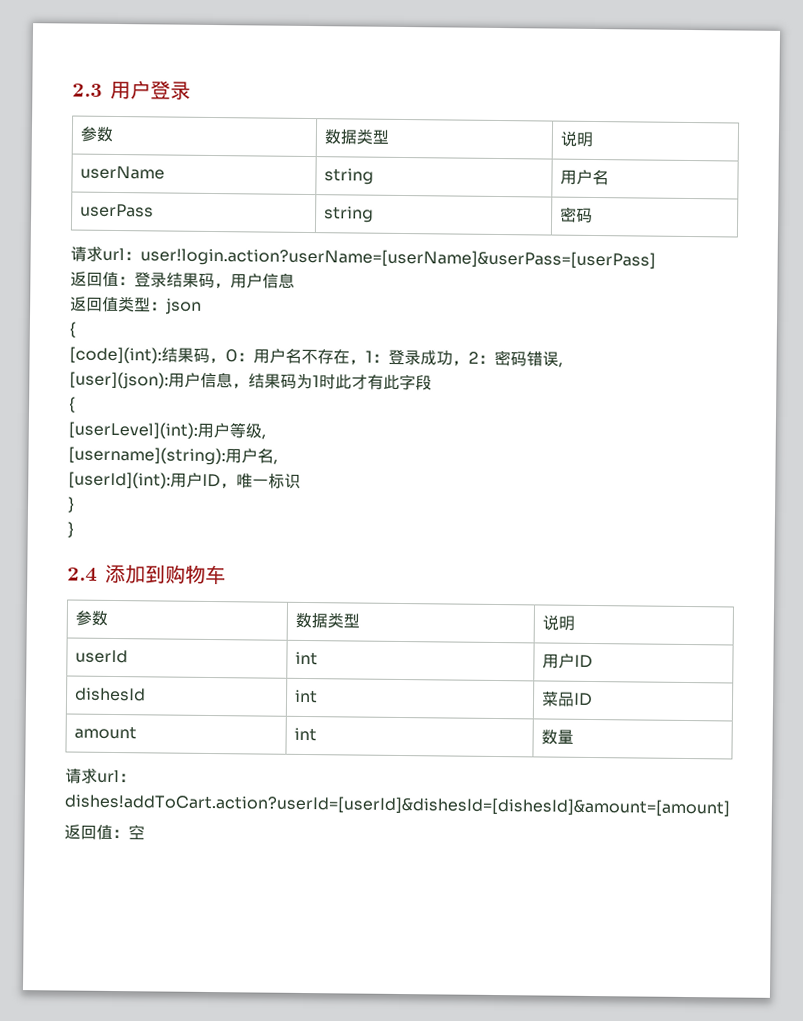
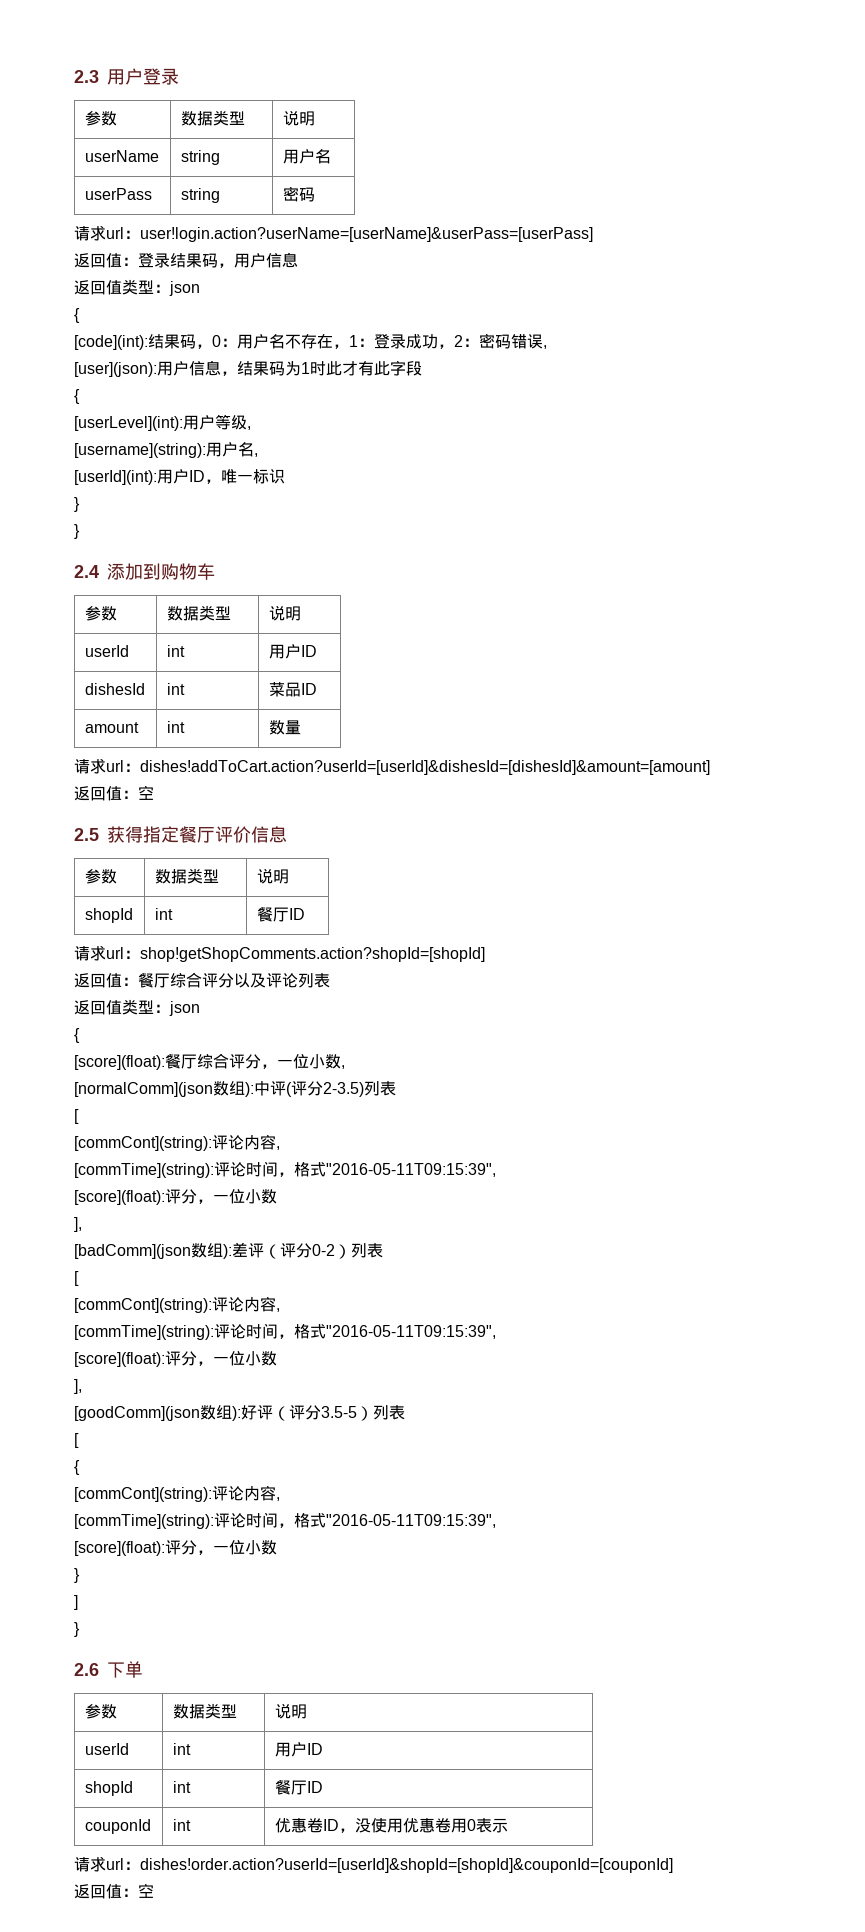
+ 2.5获得指定餐厅评价信息
+ 参数 | 数据类型 | 说明
+ shopId | int | 餐厅ID
+ 请求url：shop!getShopComments.action?shopId=[shopId]
+ 返回值：餐厅综合评分以及评论列表
+ 返回值类型：json
+ {
+ [score](float):餐厅综合评分，一位小数,
+ [normalComm](json数组):中评(评分2-3.5)列表
+ [
+ [commCont](string):评论内容,
+ [commTime](string):评论时间，格式"2016-05-11T09:15:39",
+ [score](float):评分，一位小数
+ ],
+ [badComm](json数组):差评（评分0-2）列表
+ [
+ [commCont](string):评论内容,
+ [commTime](string):评论时间，格式"2016-05-11T09:15:39",
+ [score](float):评分，一位小数
+ ],
+ [goodComm](json数组):好评（评分3.5-5）列表
+ [
+ {
+ [commCont](string):评论内容,
+ [commTime](string):评论时间，格式"2016-05-11T09:15:39",
+ [score](float):评分，一位小数
+ }
+ ]
+ }
+ 2.6下单
+ 参数 | 数据类型 | 说明
+ userId | int | 用户ID
+ shopId | int | 餐厅ID
+ couponId | int | 优惠卷ID，没使用优惠卷用0表示
+ 请求url：dishes!order.action?userId=[userId]&shopId=[shopId]&couponId=[couponId]
+ 返回值：空

